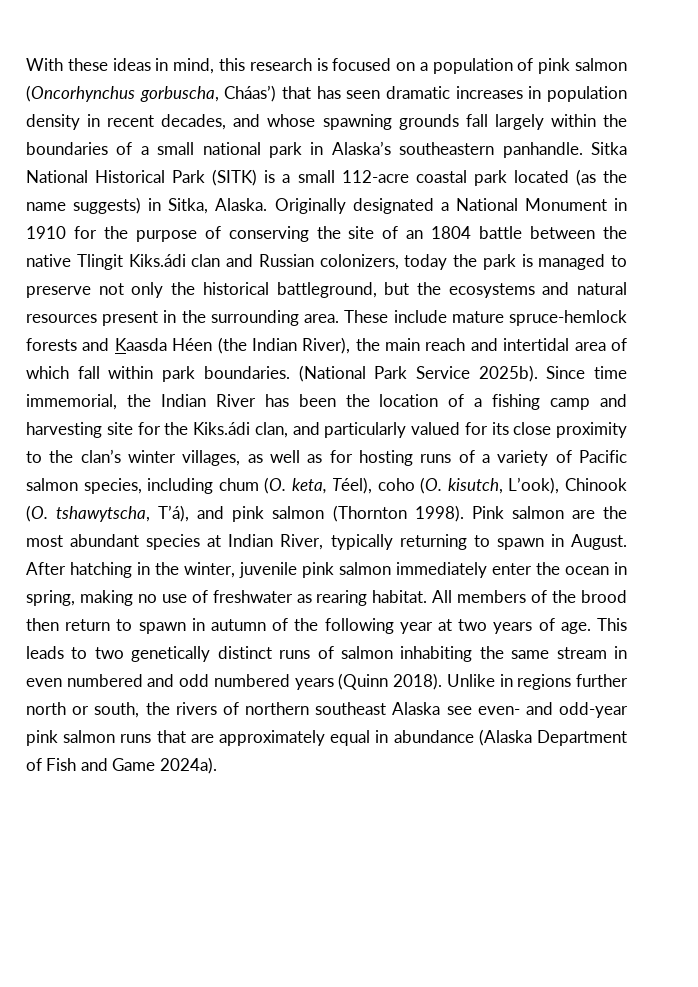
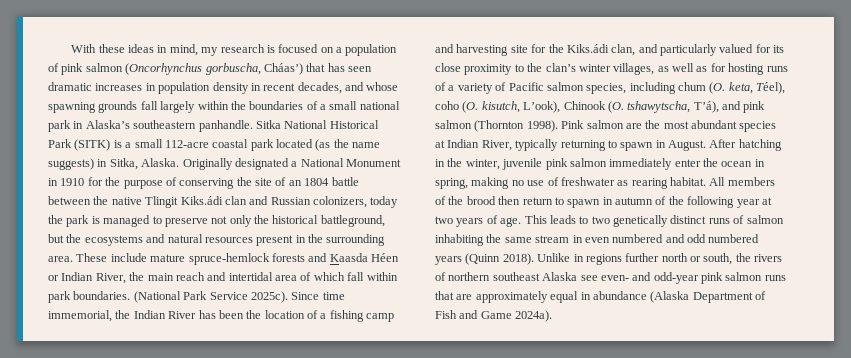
- With these ideas in mind, this research is focused on a population of pink salmon (Oncorhynchus gorbuscha, Cháas’) that has seen dramatic increases in population density in recent decades, and whose spawning grounds fall largely within the boundaries of a small national park in Alaska’s southeastern panhandle.
+ With these ideas in mind, my research is focused on a population of pink salmon (Oncorhynchus gorbuscha, Cháas’) that has seen dramatic increases in population density in recent decades, and whose spawning grounds fall largely within the boundaries of a small national park in Alaska’s southeastern panhandle.
- These include mature spruce-hemlock forests and Kaasda Héen (the Indian River), the main reach and intertidal area of which fall within park boundaries.
+ These include mature spruce-hemlock forests and Kaasda Héen or Indian River, the main reach and intertidal area of which fall within park boundaries.
- (National Park Service 2025b).
+ (National Park Service 2025c).

